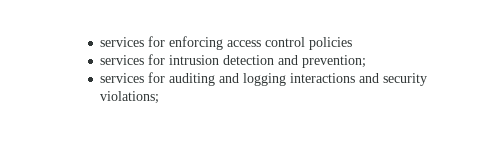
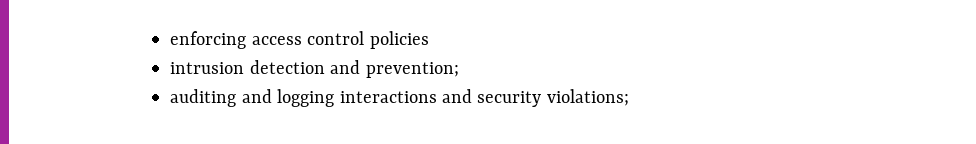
- services for enforcing access control policies
+ enforcing access control policies
- services for intrusion detection and prevention;
+ intrusion detection and prevention;
- services for auditing and logging interactions and security violations;
+ auditing and logging interactions and security violations;

